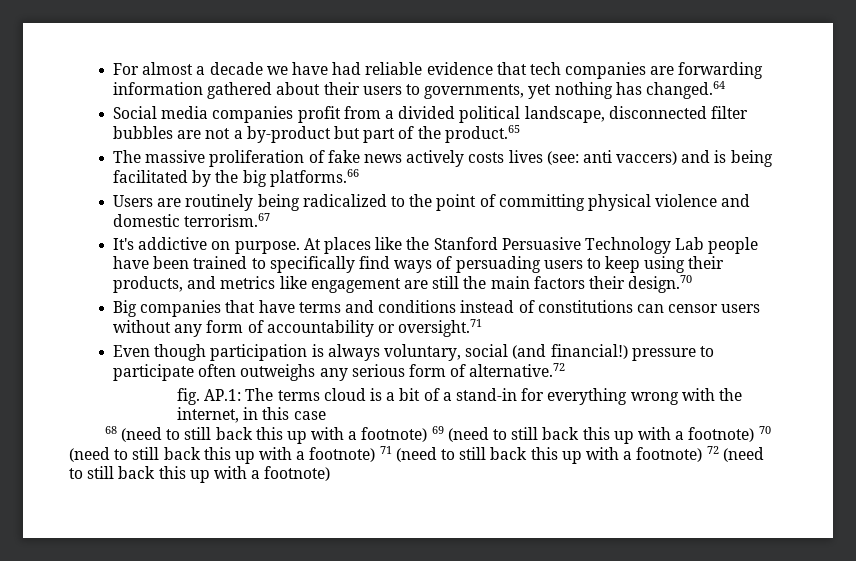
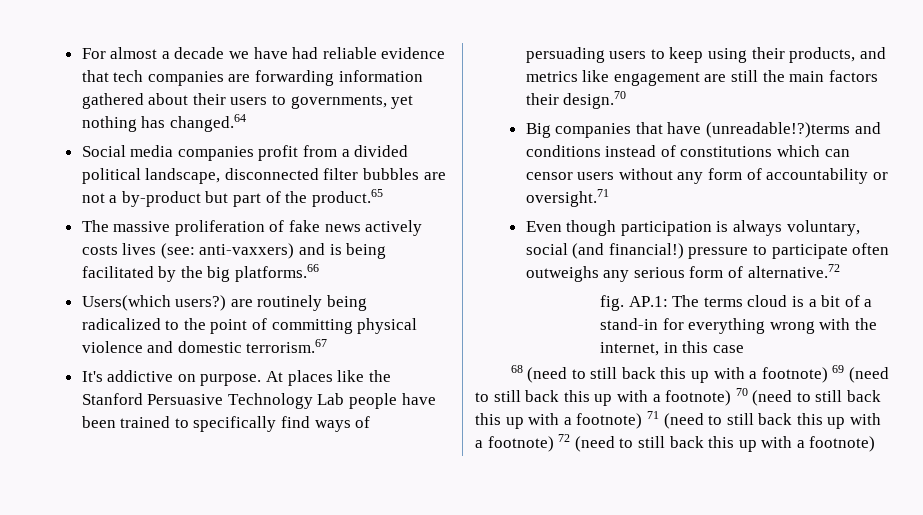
- The massive proliferation of fake news actively costs lives (see: anti vaccers) and is being facilitated by the big platforms.66
+ The massive proliferation of fake news actively costs lives (see: anti-vaxxers) and is being facilitated by the big platforms.66
- Users are routinely being radicalized to the point of committing physical violence and domestic terrorism.67
+ Users(which users?) are routinely being radicalized to the point of committing physical violence and domestic terrorism.67
- Big companies that have terms and conditions instead of constitutions can censor users without any form of accountability or oversight.71
+ Big companies that have (unreadable!?)terms and conditions instead of constitutions which can censor users without any form of accountability or oversight.71

